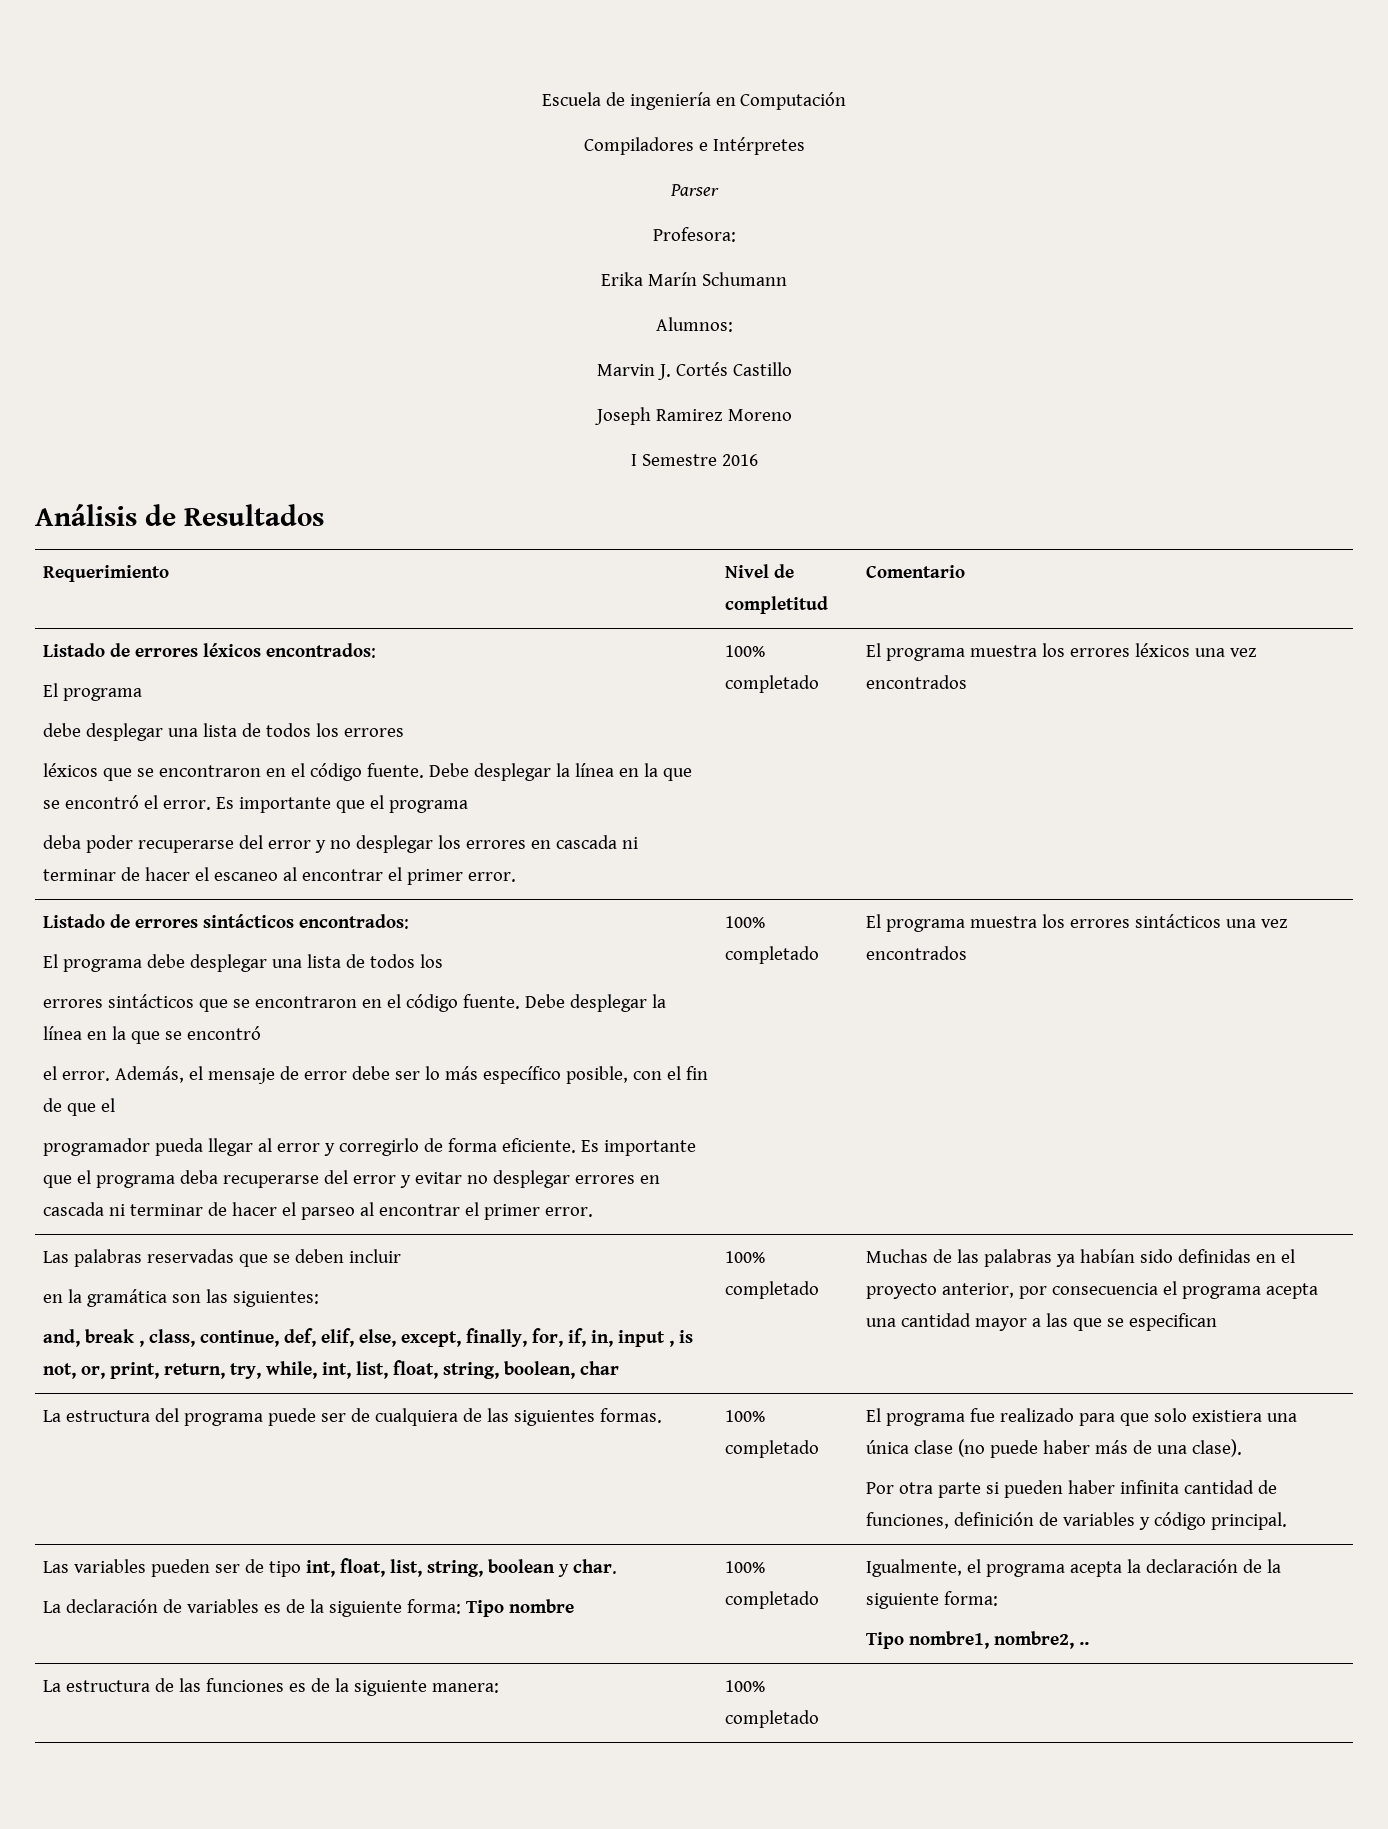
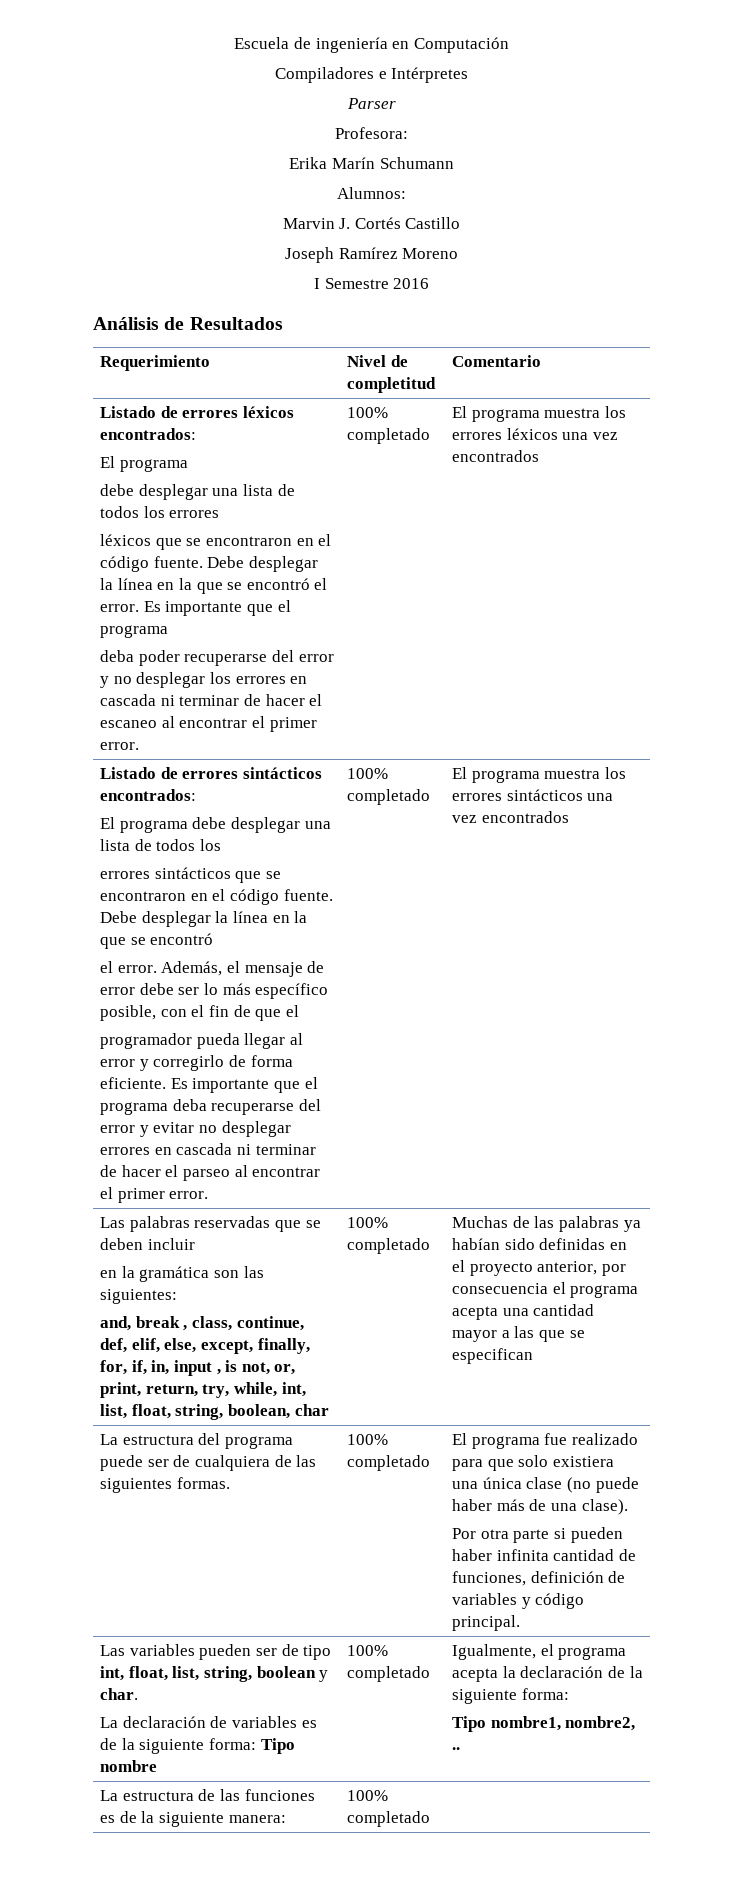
- Joseph Ramirez Moreno
+ Joseph Ramírez Moreno

